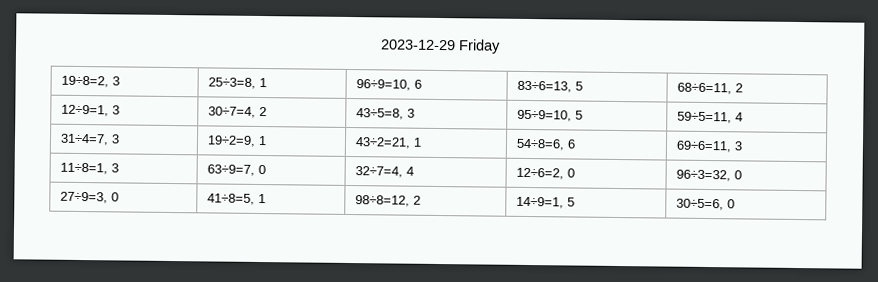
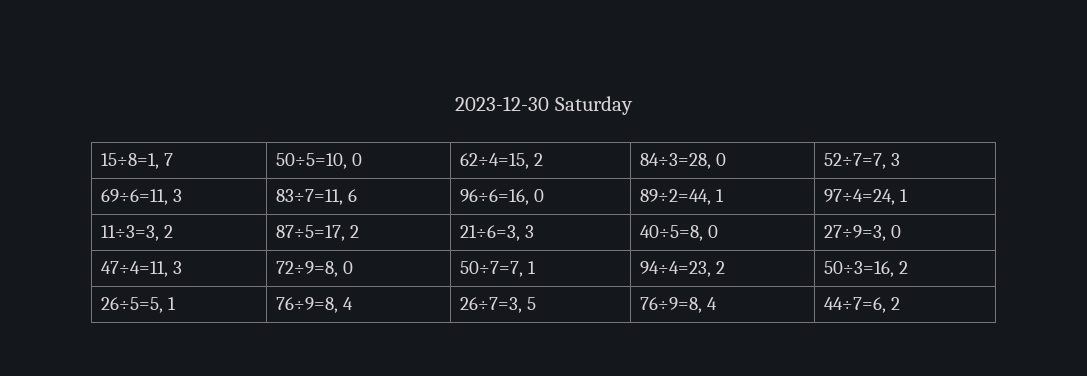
- 2023-12-29 Friday
- 19÷8=2, 3 | 25÷3=8, 1 | 96÷9=10, 6 | 83÷6=13, 5 | 68÷6=11, 2
- 12÷9=1, 3 | 30÷7=4, 2 | 43÷5=8, 3 | 95÷9=10, 5 | 59÷5=11, 4
- 31÷4=7, 3 | 19÷2=9, 1 | 43÷2=21, 1 | 54÷8=6, 6 | 69÷6=11, 3
- 11÷8=1, 3 | 63÷9=7, 0 | 32÷7=4, 4 | 12÷6=2, 0 | 96÷3=32, 0
- 27÷9=3, 0 | 41÷8=5, 1 | 98÷8=12, 2 | 14÷9=1, 5 | 30÷5=6, 0
+ 2023-12-30 Saturday
+ 15÷8=1, 7 | 50÷5=10, 0 | 62÷4=15, 2 | 84÷3=28, 0 | 52÷7=7, 3
+ 69÷6=11, 3 | 83÷7=11, 6 | 96÷6=16, 0 | 89÷2=44, 1 | 97÷4=24, 1
+ 11÷3=3, 2 | 87÷5=17, 2 | 21÷6=3, 3 | 40÷5=8, 0 | 27÷9=3, 0
+ 47÷4=11, 3 | 72÷9=8, 0 | 50÷7=7, 1 | 94÷4=23, 2 | 50÷3=16, 2
+ 26÷5=5, 1 | 76÷9=8, 4 | 26÷7=3, 5 | 76÷9=8, 4 | 44÷7=6, 2

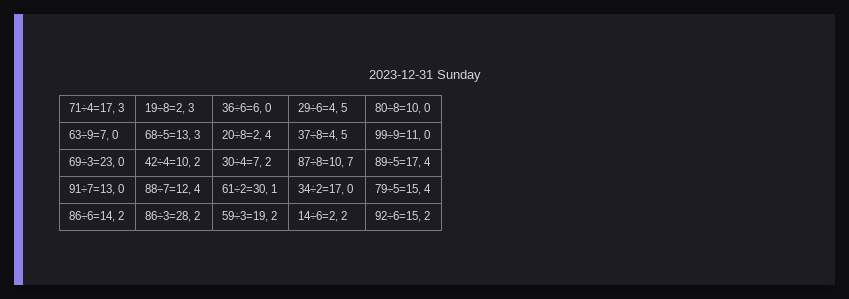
- 2023-12-30 Saturday
- 15÷8=1, 7 | 50÷5=10, 0 | 62÷4=15, 2 | 84÷3=28, 0 | 52÷7=7, 3
- 69÷6=11, 3 | 83÷7=11, 6 | 96÷6=16, 0 | 89÷2=44, 1 | 97÷4=24, 1
- 11÷3=3, 2 | 87÷5=17, 2 | 21÷6=3, 3 | 40÷5=8, 0 | 27÷9=3, 0
- 47÷4=11, 3 | 72÷9=8, 0 | 50÷7=7, 1 | 94÷4=23, 2 | 50÷3=16, 2
- 26÷5=5, 1 | 76÷9=8, 4 | 26÷7=3, 5 | 76÷9=8, 4 | 44÷7=6, 2
+ 2023-12-31 Sunday
+ 71÷4=17, 3 | 19÷8=2, 3 | 36÷6=6, 0 | 29÷6=4, 5 | 80÷8=10, 0
+ 63÷9=7, 0 | 68÷5=13, 3 | 20÷8=2, 4 | 37÷8=4, 5 | 99÷9=11, 0
+ 69÷3=23, 0 | 42÷4=10, 2 | 30÷4=7, 2 | 87÷8=10, 7 | 89÷5=17, 4
+ 91÷7=13, 0 | 88÷7=12, 4 | 61÷2=30, 1 | 34÷2=17, 0 | 79÷5=15, 4
+ 86÷6=14, 2 | 86÷3=28, 2 | 59÷3=19, 2 | 14÷6=2, 2 | 92÷6=15, 2

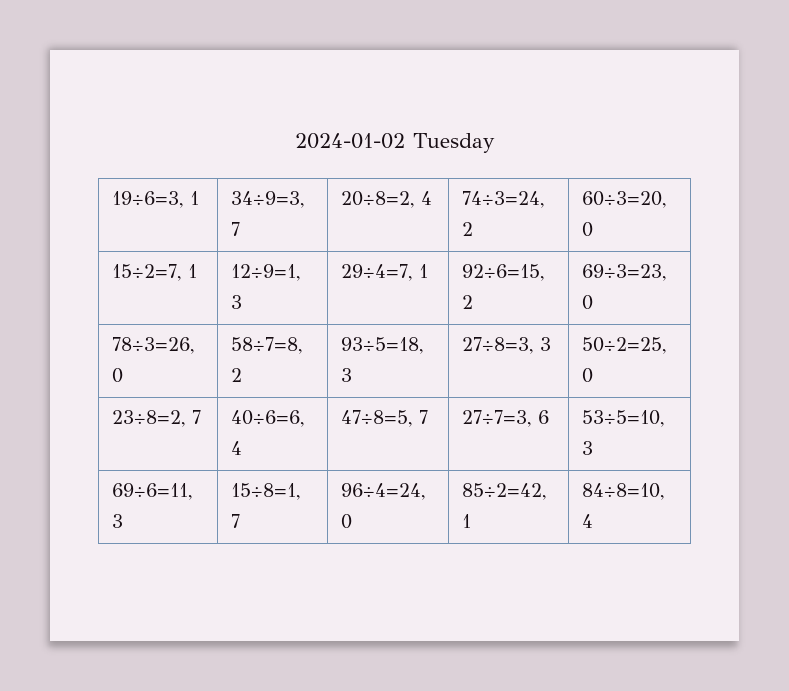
- 2023-12-31 Sunday
- 71÷4=17, 3 | 19÷8=2, 3 | 36÷6=6, 0 | 29÷6=4, 5 | 80÷8=10, 0
- 63÷9=7, 0 | 68÷5=13, 3 | 20÷8=2, 4 | 37÷8=4, 5 | 99÷9=11, 0
- 69÷3=23, 0 | 42÷4=10, 2 | 30÷4=7, 2 | 87÷8=10, 7 | 89÷5=17, 4
- 91÷7=13, 0 | 88÷7=12, 4 | 61÷2=30, 1 | 34÷2=17, 0 | 79÷5=15, 4
- 86÷6=14, 2 | 86÷3=28, 2 | 59÷3=19, 2 | 14÷6=2, 2 | 92÷6=15, 2
+ 2024-01-02 Tuesday
+ 19÷6=3, 1 | 34÷9=3, 7 | 20÷8=2, 4 | 74÷3=24, 2 | 60÷3=20, 0
+ 15÷2=7, 1 | 12÷9=1, 3 | 29÷4=7, 1 | 92÷6=15, 2 | 69÷3=23, 0
+ 78÷3=26, 0 | 58÷7=8, 2 | 93÷5=18, 3 | 27÷8=3, 3 | 50÷2=25, 0
+ 23÷8=2, 7 | 40÷6=6, 4 | 47÷8=5, 7 | 27÷7=3, 6 | 53÷5=10, 3
+ 69÷6=11, 3 | 15÷8=1, 7 | 96÷4=24, 0 | 85÷2=42, 1 | 84÷8=10, 4

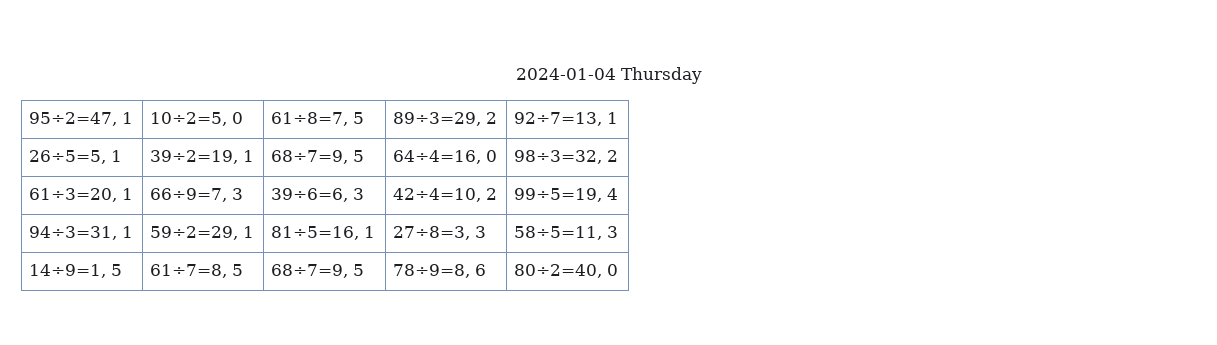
- 2024-01-02 Tuesday
- 19÷6=3, 1 | 34÷9=3, 7 | 20÷8=2, 4 | 74÷3=24, 2 | 60÷3=20, 0
- 15÷2=7, 1 | 12÷9=1, 3 | 29÷4=7, 1 | 92÷6=15, 2 | 69÷3=23, 0
- 78÷3=26, 0 | 58÷7=8, 2 | 93÷5=18, 3 | 27÷8=3, 3 | 50÷2=25, 0
- 23÷8=2, 7 | 40÷6=6, 4 | 47÷8=5, 7 | 27÷7=3, 6 | 53÷5=10, 3
- 69÷6=11, 3 | 15÷8=1, 7 | 96÷4=24, 0 | 85÷2=42, 1 | 84÷8=10, 4
+ 2024-01-04 Thursday
+ 95÷2=47, 1 | 10÷2=5, 0 | 61÷8=7, 5 | 89÷3=29, 2 | 92÷7=13, 1
+ 26÷5=5, 1 | 39÷2=19, 1 | 68÷7=9, 5 | 64÷4=16, 0 | 98÷3=32, 2
+ 61÷3=20, 1 | 66÷9=7, 3 | 39÷6=6, 3 | 42÷4=10, 2 | 99÷5=19, 4
+ 94÷3=31, 1 | 59÷2=29, 1 | 81÷5=16, 1 | 27÷8=3, 3 | 58÷5=11, 3
+ 14÷9=1, 5 | 61÷7=8, 5 | 68÷7=9, 5 | 78÷9=8, 6 | 80÷2=40, 0

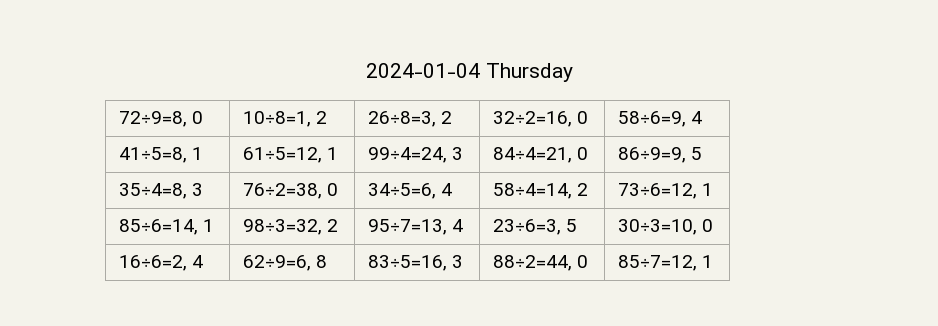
- 95÷2=47, 1 | 10÷2=5, 0 | 61÷8=7, 5 | 89÷3=29, 2 | 92÷7=13, 1
+ 72÷9=8, 0 | 10÷8=1, 2 | 26÷8=3, 2 | 32÷2=16, 0 | 58÷6=9, 4
+ 41÷5=8, 1 | 61÷5=12, 1 | 99÷4=24, 3 | 84÷4=21, 0 | 86÷9=9, 5
+ 35÷4=8, 3 | 76÷2=38, 0 | 34÷5=6, 4 | 58÷4=14, 2 | 73÷6=12, 1
- 26÷5=5, 1 | 39÷2=19, 1 | 68÷7=9, 5 | 64÷4=16, 0 | 98÷3=32, 2
- 61÷3=20, 1 | 66÷9=7, 3 | 39÷6=6, 3 | 42÷4=10, 2 | 99÷5=19, 4
- 94÷3=31, 1 | 59÷2=29, 1 | 81÷5=16, 1 | 27÷8=3, 3 | 58÷5=11, 3
- 14÷9=1, 5 | 61÷7=8, 5 | 68÷7=9, 5 | 78÷9=8, 6 | 80÷2=40, 0
+ 85÷6=14, 1 | 98÷3=32, 2 | 95÷7=13, 4 | 23÷6=3, 5 | 30÷3=10, 0
+ 16÷6=2, 4 | 62÷9=6, 8 | 83÷5=16, 3 | 88÷2=44, 0 | 85÷7=12, 1

